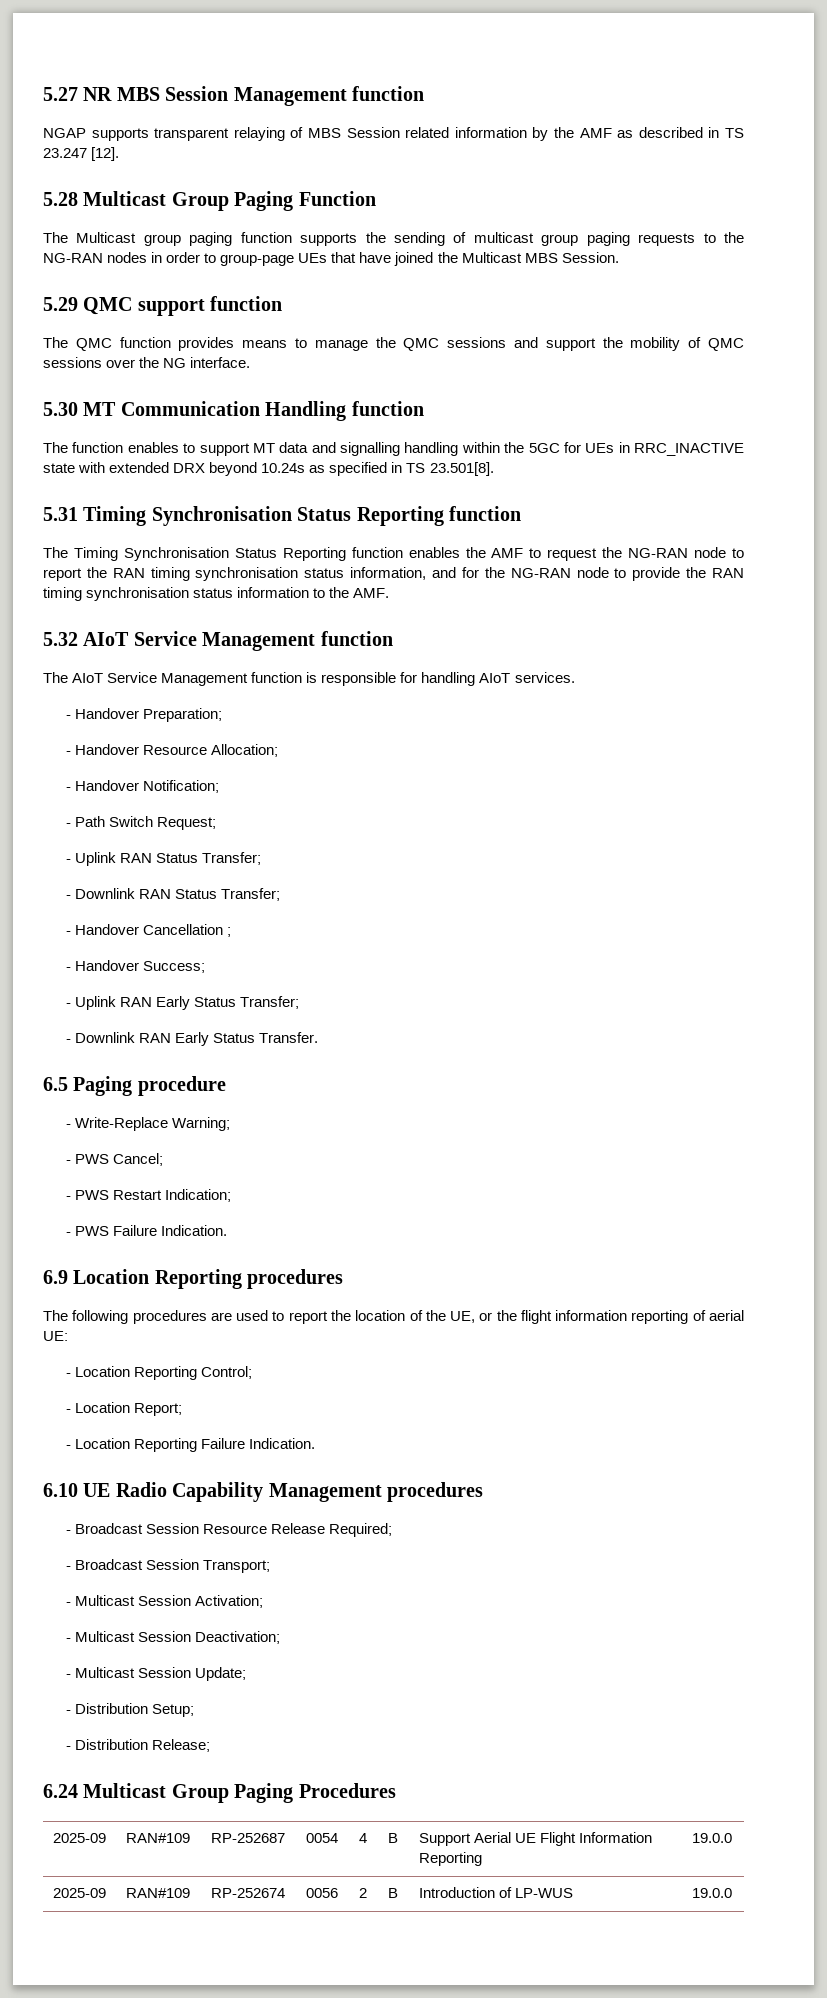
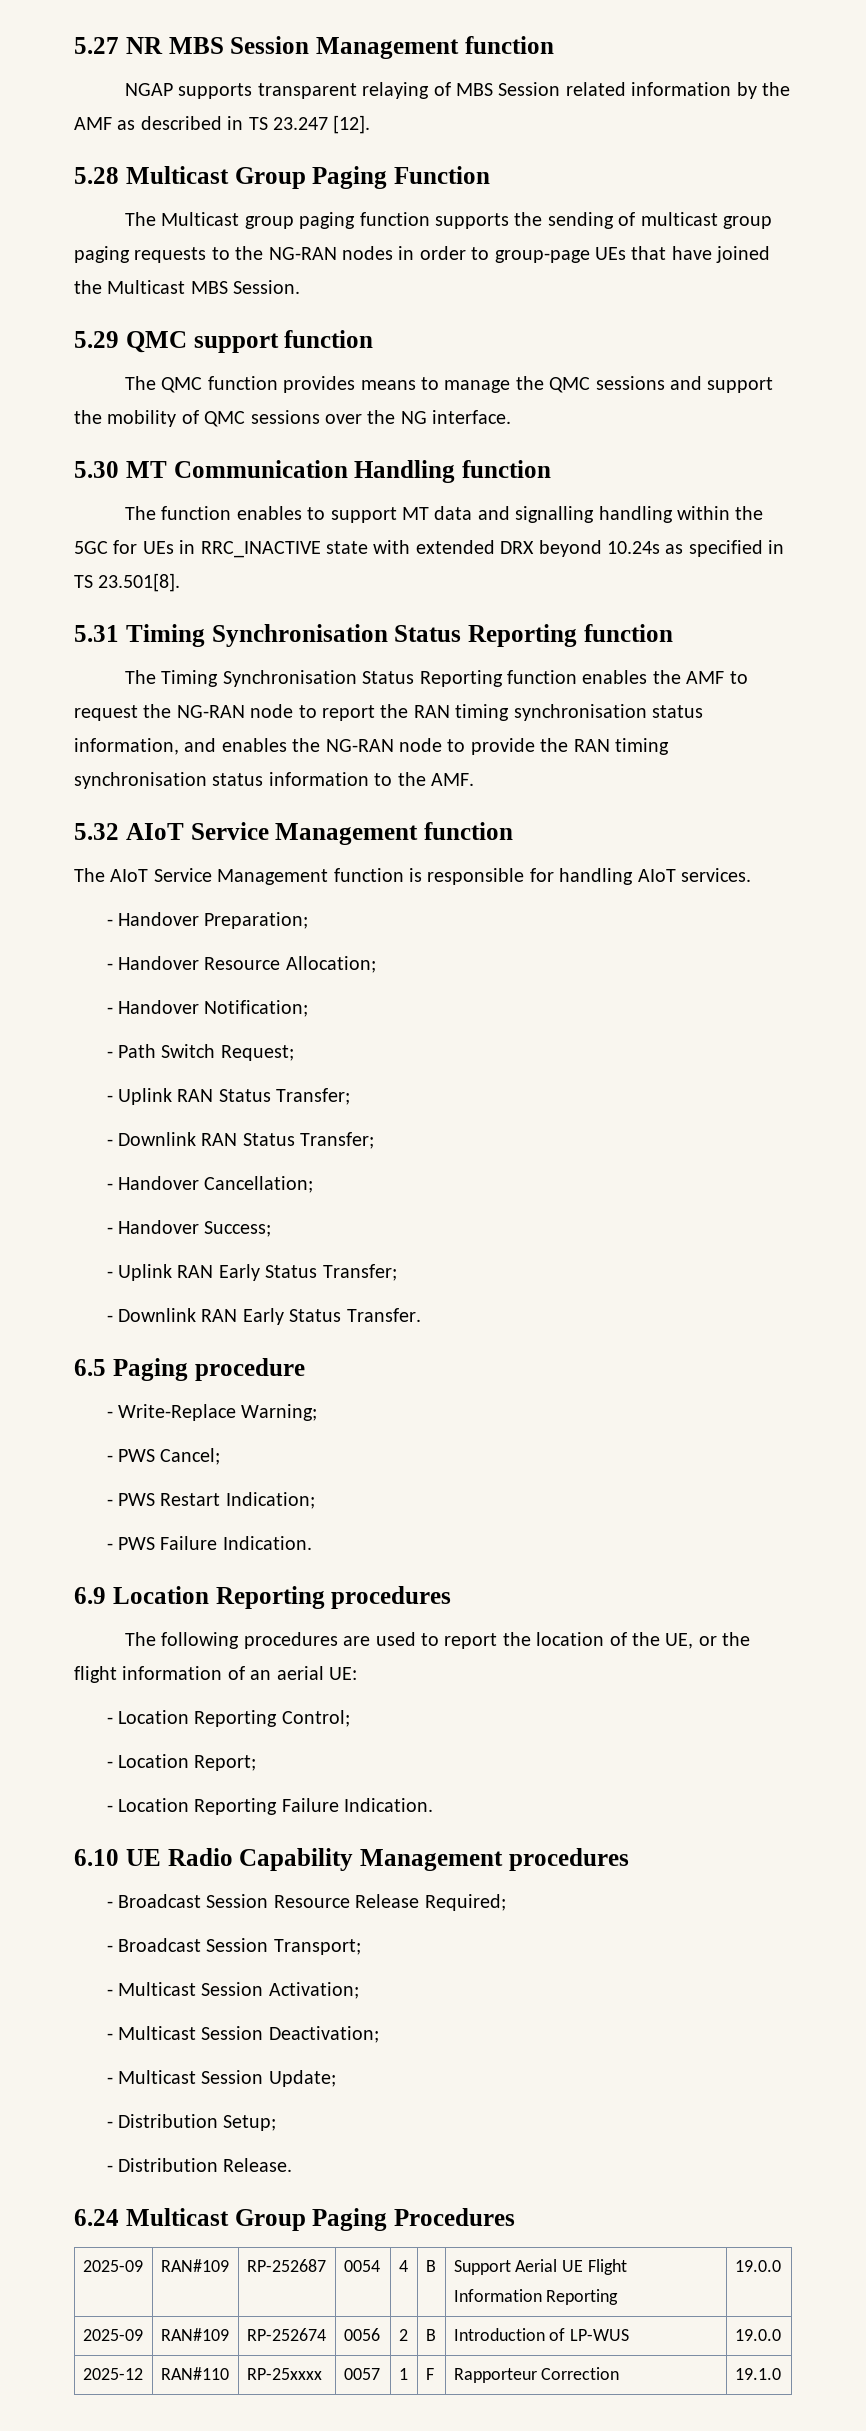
- The Timing Synchronisation Status Reporting function enables the AMF to request the NG-RAN node to report the RAN timing synchronisation status information, and for the NG-RAN node to provide the RAN timing synchronisation status information to the AMF.
+ The Timing Synchronisation Status Reporting function enables the AMF to request the NG-RAN node to report the RAN timing synchronisation status information, and enables the NG-RAN node to provide the RAN timing synchronisation status information to the AMF.
- - Handover Cancellation ;
+ - Handover Cancellation;
- The following procedures are used to report the location of the UE, or the flight information reporting of aerial UE:
+ The following procedures are used to report the location of the UE, or the flight information of an aerial UE:
- - Distribution Release;
+ - Distribution Release.
+ 2025-12 | RAN#110 | RP-25xxxx | 0057 | 1 | F | Rapporteur Correction | 19.1.0

